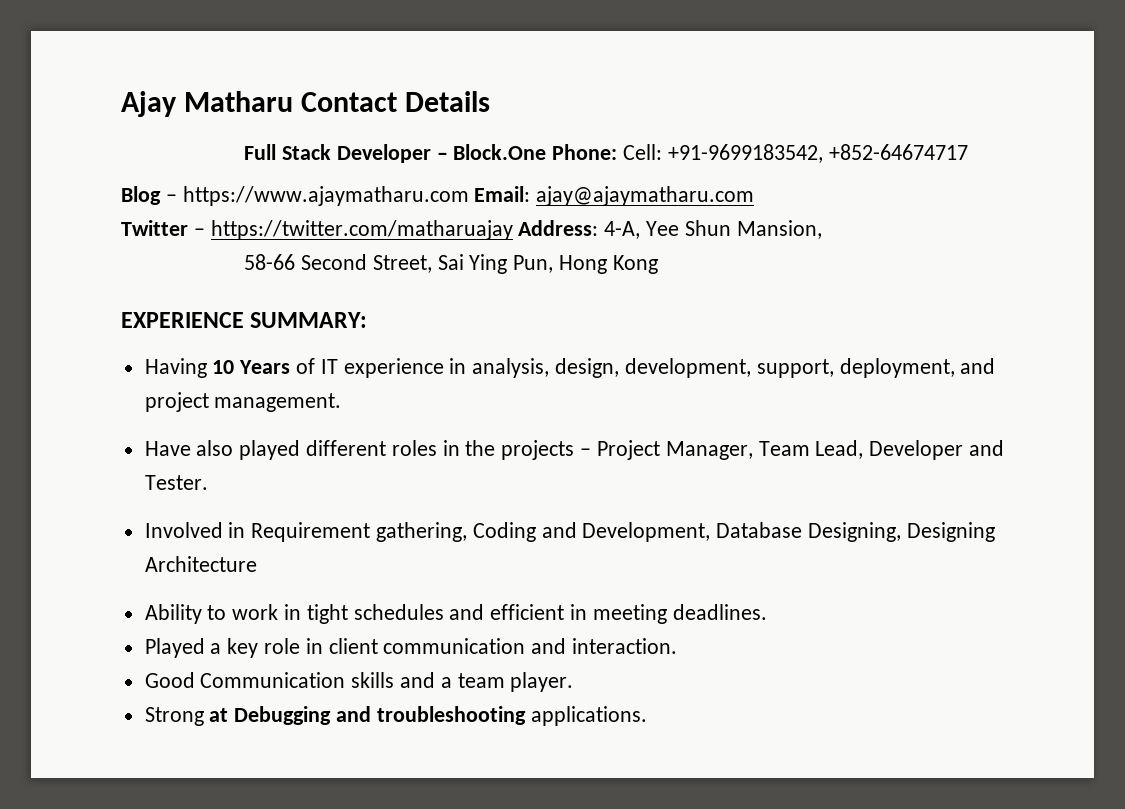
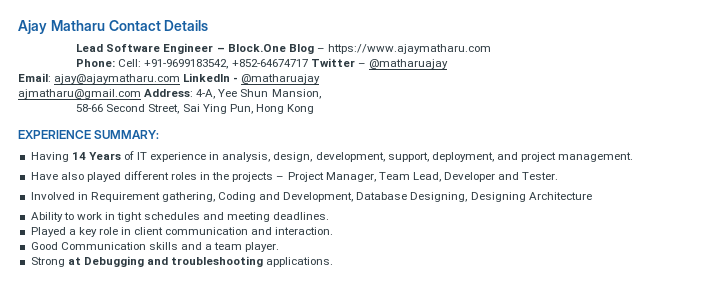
- Full Stack Developer – Block.One Phone: Cell: +91-9699183542, +852-64674717
- Blog – https://www.ajaymatharu.com Email: ajay@ajaymatharu.com
- Twitter – https://twitter.com/matharuajay Address: 4-A, Yee Shun Mansion,
+ Lead Software Engineer – Block.One Blog – https://www.ajaymatharu.com
+ Phone: Cell: +91-9699183542, +852-64674717 Twitter – @matharuajay
+ Email: ajay@ajaymatharu.com LinkedIn - @matharuajay
+ ajmatharu@gmail.com Address: 4-A, Yee Shun Mansion,
- Having 10 Years of IT experience in analysis, design, development, support, deployment, and project management.
+ Having 14 Years of IT experience in analysis, design, development, support, deployment, and project management.
- Ability to work in tight schedules and efficient in meeting deadlines.
+ Ability to work in tight schedules and meeting deadlines.

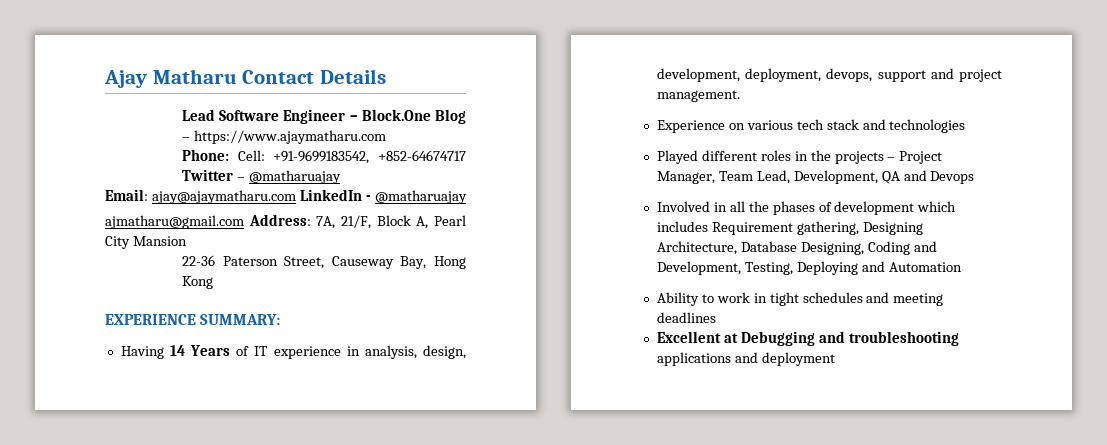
- ajmatharu@gmail.com Address: 4-A, Yee Shun Mansion,
- 58-66 Second Street, Sai Ying Pun, Hong Kong
+ ajmatharu@gmail.com Address: 7A, 21/F, Block A, Pearl City Mansion
+ 22-36 Paterson Street, Causeway Bay, Hong Kong
- Having 14 Years of IT experience in analysis, design, development, support, deployment, and project management.
+ Having 14 Years of IT experience in analysis, design, development, deployment, devops, support and project management.
- Have also played different roles in the projects – Project Manager, Team Lead, Developer and Tester.
- Involved in Requirement gathering, Coding and Development, Database Designing, Designing Architecture
+ Experience on various tech stack and technologies
+ Played different roles in the projects – Project Manager, Team Lead, Development, QA and Devops
+ Involved in all the phases of development which includes Requirement gathering, Designing Architecture, Database Designing, Coding and Development, Testing, Deploying and Automation
- Ability to work in tight schedules and meeting deadlines.
- Played a key role in client communication and interaction.
- Good Communication skills and a team player.
- Strong at Debugging and troubleshooting applications.
+ Ability to work in tight schedules and meeting deadlines
+ Excellent at Debugging and troubleshooting applications and deployment

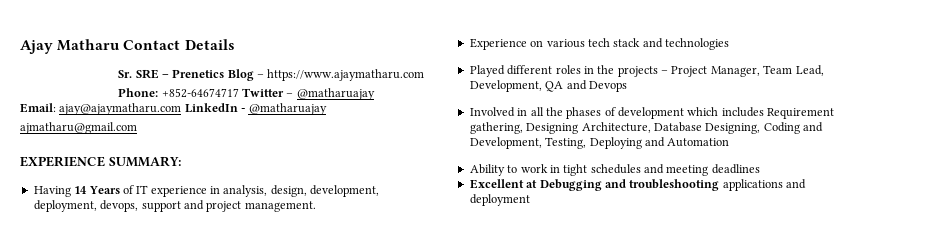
- Lead Software Engineer – Block.One Blog – https://www.ajaymatharu.com
+ Sr. SRE – Prenetics Blog – https://www.ajaymatharu.com
- Phone: Cell: +91-9699183542, +852-64674717 Twitter – @matharuajay
+ Phone: +852-64674717 Twitter – @matharuajay
- ajmatharu@gmail.com Address: 7A, 21/F, Block A, Pearl City Mansion
- 22-36 Paterson Street, Causeway Bay, Hong Kong
+ ajmatharu@gmail.com

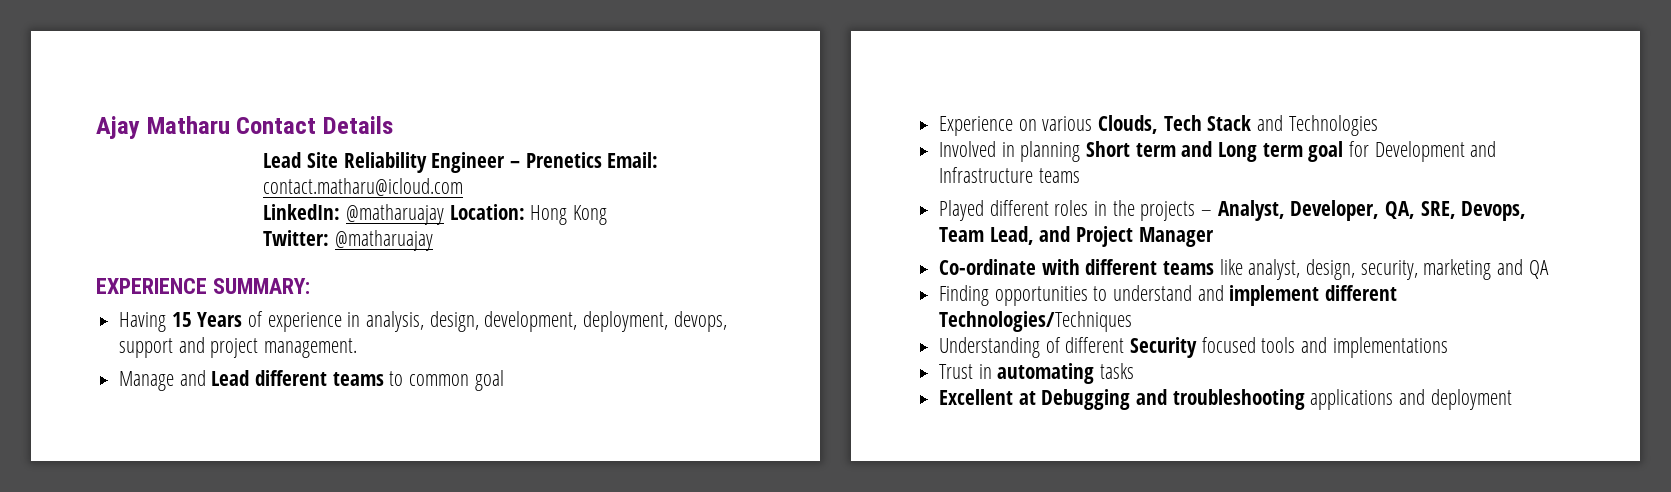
- Sr. SRE – Prenetics Blog – https://www.ajaymatharu.com
- Phone: +852-64674717 Twitter – @matharuajay
- Email: ajay@ajaymatharu.com LinkedIn - @matharuajay
- ajmatharu@gmail.com
+ Lead Site Reliability Engineer – Prenetics Email: contact.matharu@icloud.com
+ LinkedIn: @matharuajay Location: Hong Kong
+ Twitter: @matharuajay
- Having 14 Years of IT experience in analysis, design, development, deployment, devops, support and project management.
+ Having 15 Years of experience in analysis, design, development, deployment, devops, support and project management.
- Experience on various tech stack and technologies
+ Manage and Lead different teams to common goal
+ Experience on various Clouds, Tech Stack and Technologies
+ Involved in planning Short term and Long term goal for Development and Infrastructure teams
- Played different roles in the projects – Project Manager, Team Lead, Development, QA and Devops
- Involved in all the phases of development which includes Requirement gathering, Designing Architecture, Database Designing, Coding and Development, Testing, Deploying and Automation
- Ability to work in tight schedules and meeting deadlines
+ Played different roles in the projects – Analyst, Developer, QA, SRE, Devops, Team Lead, and Project Manager
+ Co-ordinate with different teams like analyst, design, security, marketing and QA
+ Finding opportunities to understand and implement different Technologies/Techniques
+ Understanding of different Security focused tools and implementations
+ Trust in automating tasks

